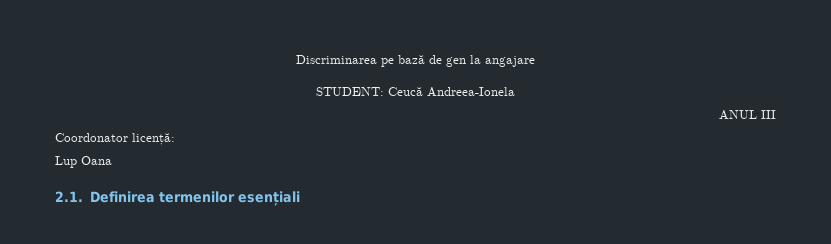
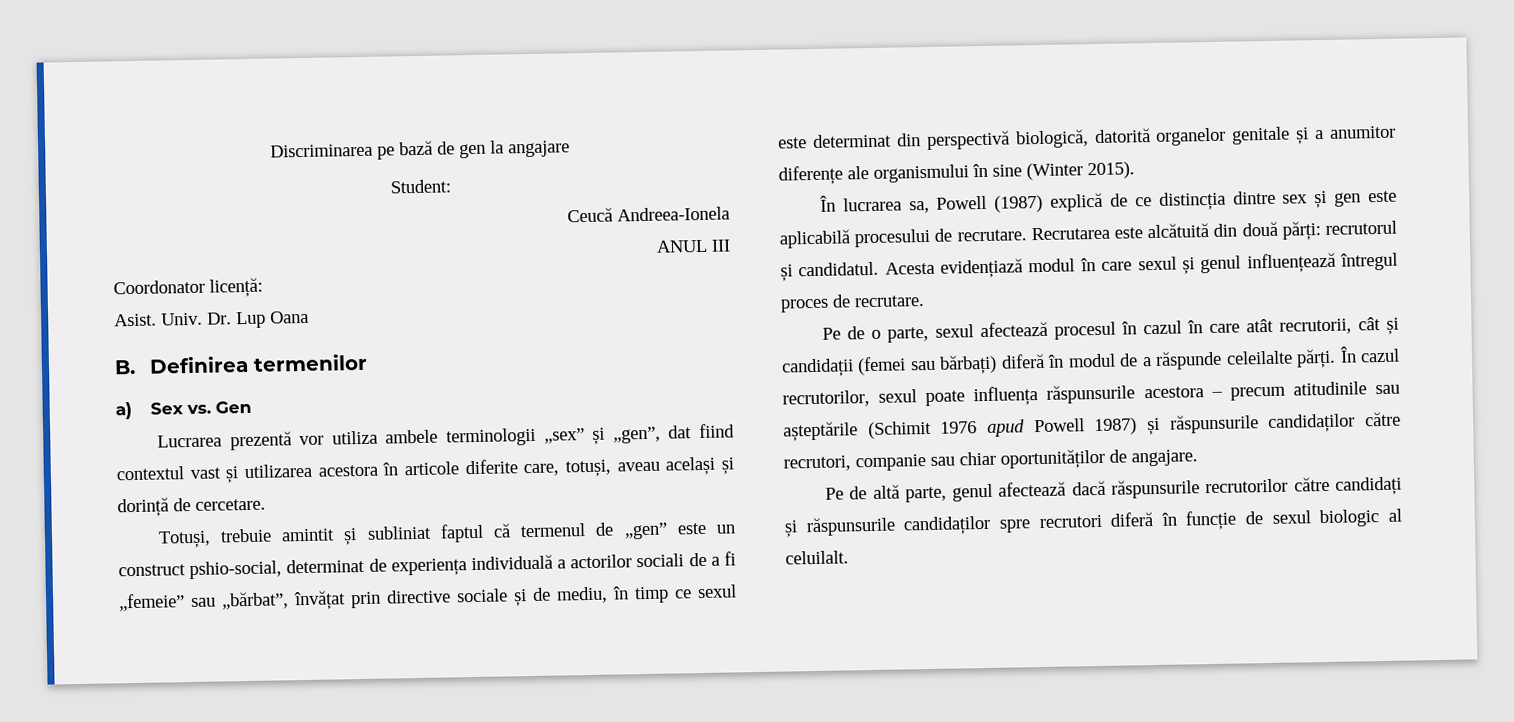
- STUDENT: Ceucă Andreea-Ionela
+ Student:
+ Ceucă Andreea-Ionela
- Lup Oana
+ Asist. Univ. Dr. Lup Oana
- 2.1. Definirea termenilor esențiali
+ B. Definirea termenilor
+ a) Sex vs. Gen
+ Lucrarea prezentă vor utiliza ambele terminologii „sex” și „gen”, dat fiind contextul vast și utilizarea acestora în articole diferite care, totuși, aveau același și dorință de cercetare.
+ Totuși, trebuie amintit și subliniat faptul că termenul de „gen” este un construct pshio-social, determinat de experiența individuală a actorilor sociali de a fi „femeie” sau „bărbat”, învățat prin directive sociale și de mediu, în timp ce sexul este determinat din perspectivă biologică, datorită organelor genitale și a anumitor diferențe ale organismului în sine (Winter 2015).
+ În lucrarea sa, Powell (1987) explică de ce distincția dintre sex și gen este aplicabilă procesului de recrutare. Recrutarea este alcătuită din două părți: recrutorul și candidatul. Acesta evidențiază modul în care sexul și genul influențează întregul proces de recrutare.
+ Pe de o parte, sexul afectează procesul în cazul în care atât recrutorii, cât și candidații (femei sau bărbați) diferă în modul de a răspunde celeilalte părți. În cazul recrutorilor, sexul poate influența răspunsurile acestora – precum atitudinile sau așteptările (Schimit 1976 apud Powell 1987) și răspunsurile candidaților către recrutori, companie sau chiar oportunităților de angajare.
+ Pe de altă parte, genul afectează dacă răspunsurile recrutorilor către candidați și răspunsurile candidaților spre recrutori diferă în funcție de sexul biologic al celuilalt.

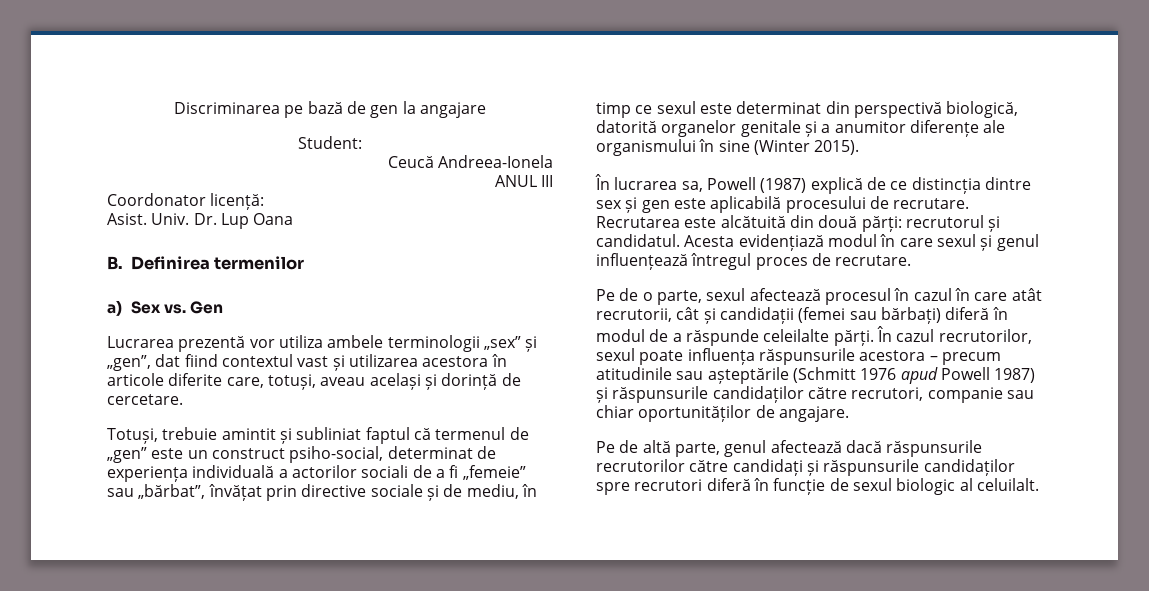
- Totuși, trebuie amintit și subliniat faptul că termenul de „gen” este un construct pshio-social, determinat de experiența individuală a actorilor sociali de a fi „femeie” sau „bărbat”, învățat prin directive sociale și de mediu, în timp ce sexul este determinat din perspectivă biologică, datorită organelor genitale și a anumitor diferențe ale organismului în sine (Winter 2015).
+ Totuși, trebuie amintit și subliniat faptul că termenul de „gen” este un construct psiho-social, determinat de experiența individuală a actorilor sociali de a fi „femeie” sau „bărbat”, învățat prin directive sociale și de mediu, în timp ce sexul este determinat din perspectivă biologică, datorită organelor genitale și a anumitor diferențe ale organismului în sine (Winter 2015).
- În cazul recrutorilor, sexul poate influența răspunsurile acestora – precum atitudinile sau așteptările (Schimit 1976 apud Powell 1987) și răspunsurile candidaților către recrutori, companie sau chiar oportunităților de angajare.
+ În cazul recrutorilor, sexul poate influența răspunsurile acestora – precum atitudinile sau așteptările (Schmitt 1976 apud Powell 1987) și răspunsurile candidaților către recrutori, companie sau chiar oportunităților de angajare.

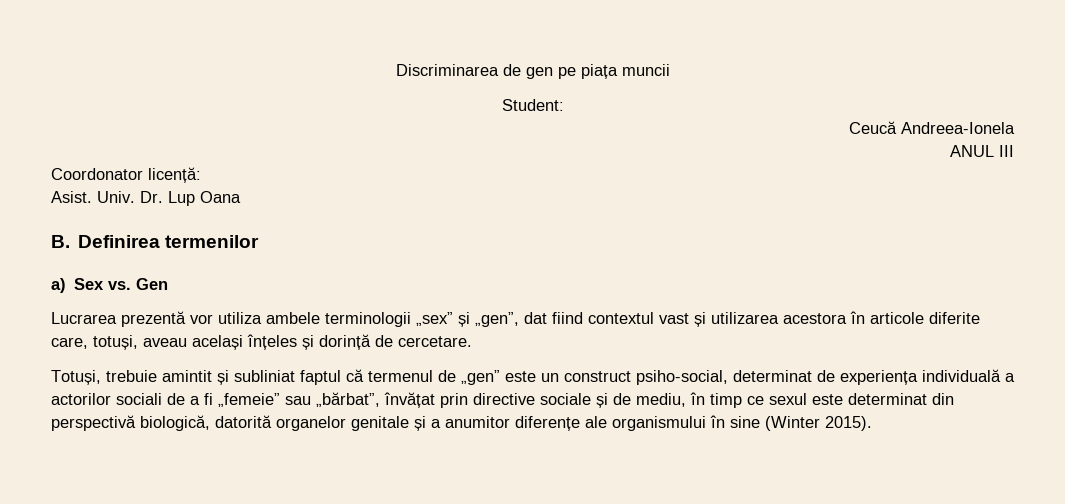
- Discriminarea pe bază de gen la angajare
+ Discriminarea de gen pe piața muncii
- Lucrarea prezentă vor utiliza ambele terminologii „sex” și „gen”, dat fiind contextul vast și utilizarea acestora în articole diferite care, totuși, aveau același și dorință de cercetare.
+ Lucrarea prezentă vor utiliza ambele terminologii „sex” și „gen”, dat fiind contextul vast și utilizarea acestora în articole diferite care, totuși, aveau același înțeles și dorință de cercetare.
- În lucrarea sa, Powell (1987) explică de ce distincția dintre sex și gen este aplicabilă procesului de recrutare. Recrutarea este alcătuită din două părți: recrutorul și candidatul. Acesta evidențiază modul în care sexul și genul influențează întregul proces de recrutare.
- Pe de o parte, sexul afectează procesul în cazul în care atât recrutorii, cât și candidații (femei sau bărbați) diferă în modul de a răspunde celeilalte părți. În cazul recrutorilor, sexul poate influența răspunsurile acestora – precum atitudinile sau așteptările (Schmitt 1976 apud Powell 1987) și răspunsurile candidaților către recrutori, companie sau chiar oportunităților de angajare.
- Pe de altă parte, genul afectează dacă răspunsurile recrutorilor către candidați și răspunsurile candidaților spre recrutori diferă în funcție de sexul biologic al celuilalt.

